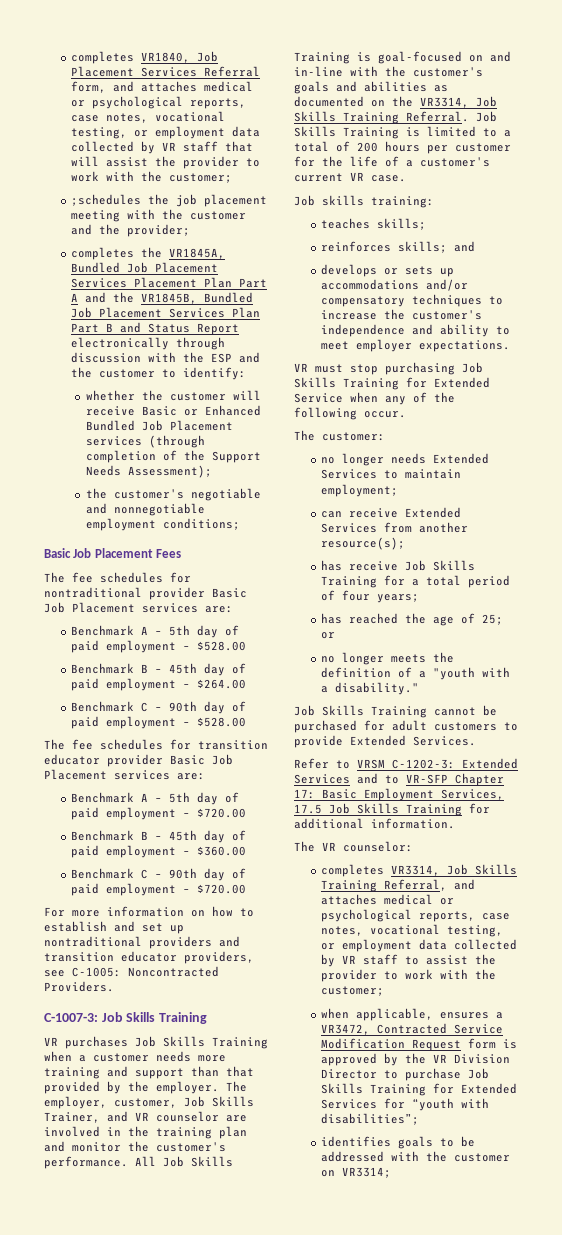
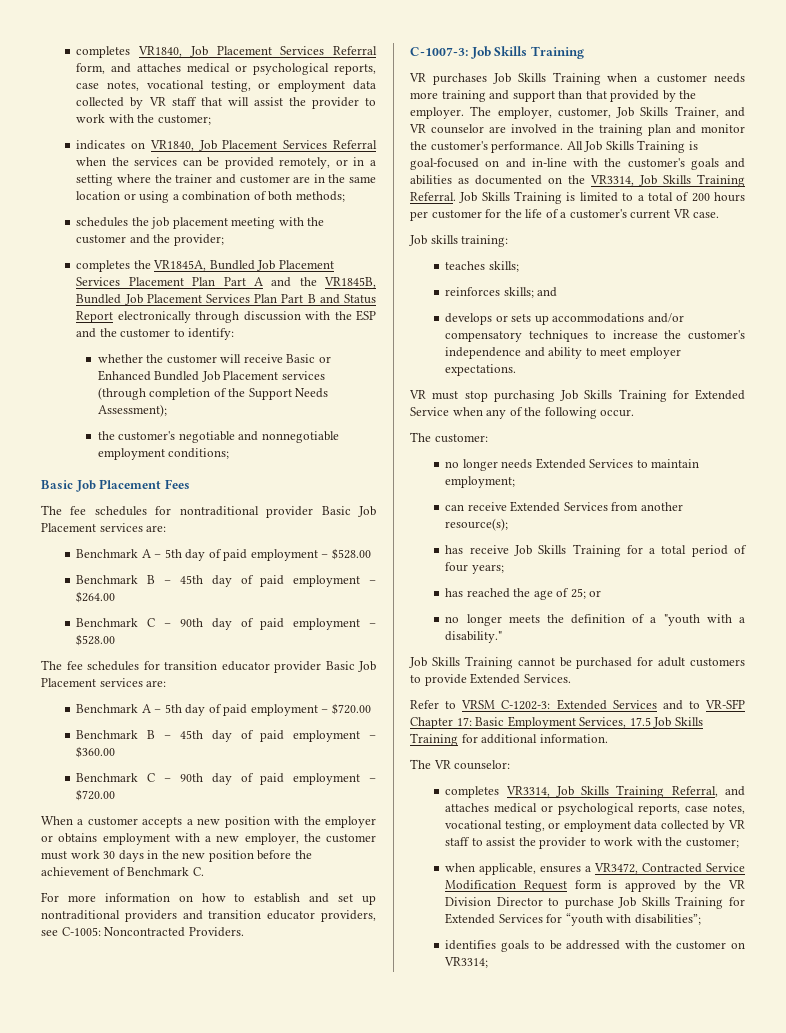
- ;schedules the job placement meeting with the customer and the provider;
+ indicates on VR1840, Job Placement Services Referral when the services can be provided remotely, or in a setting where the trainer and customer are in the same location or using a combination of both methods;
+ schedules the job placement meeting with the customer and the provider;
+ When a customer accepts a new position with the employer or obtains employment with a new employer, the customer must work 30 days in the new position before the achievement of Benchmark C.

